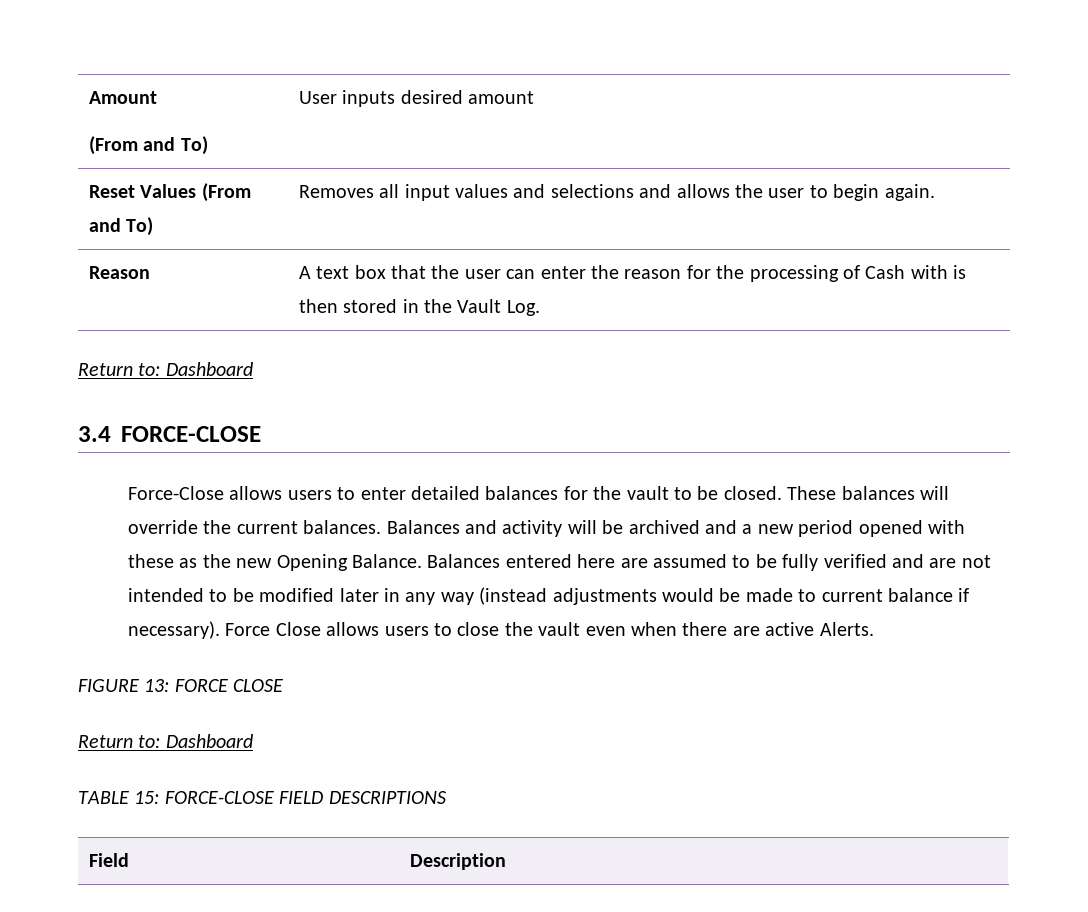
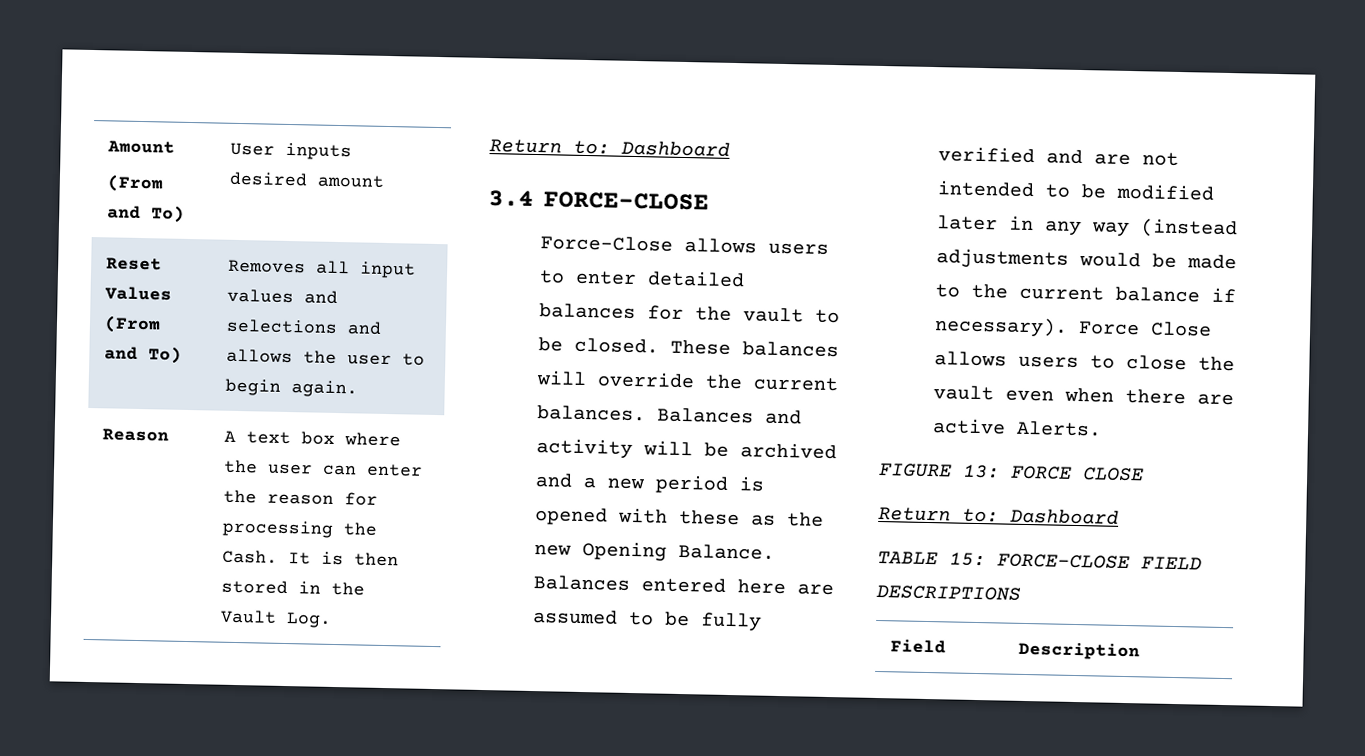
- Reason | A text box that the user can enter the reason for the processing of Cash with is then stored in the Vault Log.
+ Reason | A text box where the user can enter the reason for processing the Cash. It is then stored in the Vault Log.
- Balances and activity will be archived and a new period opened with these as the new Opening Balance.
+ Balances and activity will be archived and a new period is opened with these as the new Opening Balance.
- Balances entered here are assumed to be fully verified and are not intended to be modified later in any way (instead adjustments would be made to current balance if necessary).
+ Balances entered here are assumed to be fully verified and are not intended to be modified later in any way (instead adjustments would be made to the current balance if necessary).

